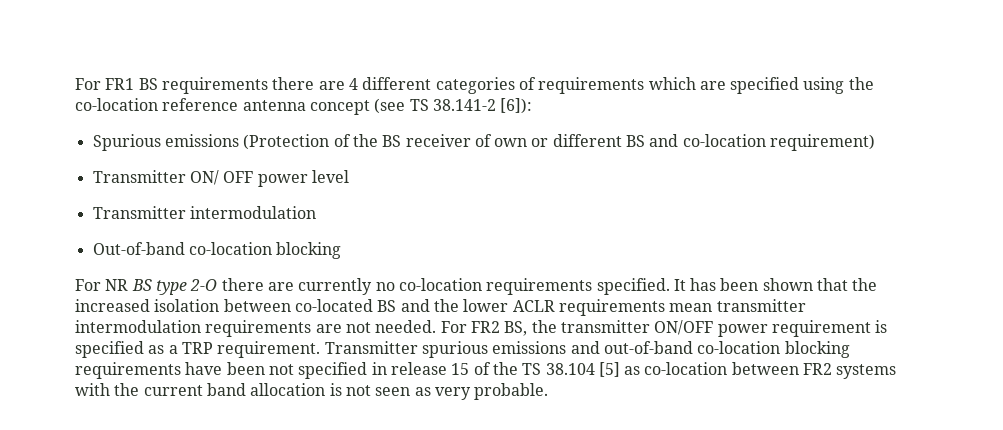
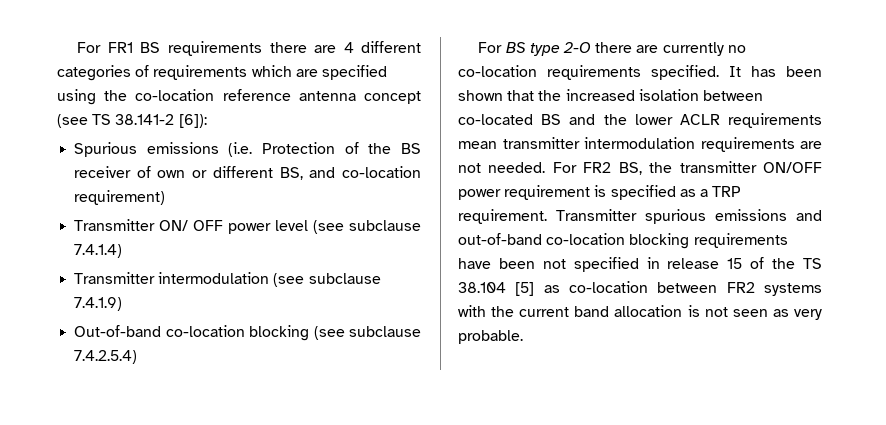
- Spurious emissions (Protection of the BS receiver of own or different BS and co-location requirement)
+ Spurious emissions (i.e. Protection of the BS receiver of own or different BS, and co-location requirement)
- Transmitter ON/ OFF power level
+ Transmitter ON/ OFF power level (see subclause 7.4.1.4)
- Transmitter intermodulation
+ Transmitter intermodulation (see subclause 7.4.1.9)
- Out-of-band co-location blocking
- For NR BS type 2-O there are currently no co-location requirements specified.
+ Out-of-band co-location blocking (see subclause 7.4.2.5.4)
+ For BS type 2-O there are currently no co-location requirements specified.

